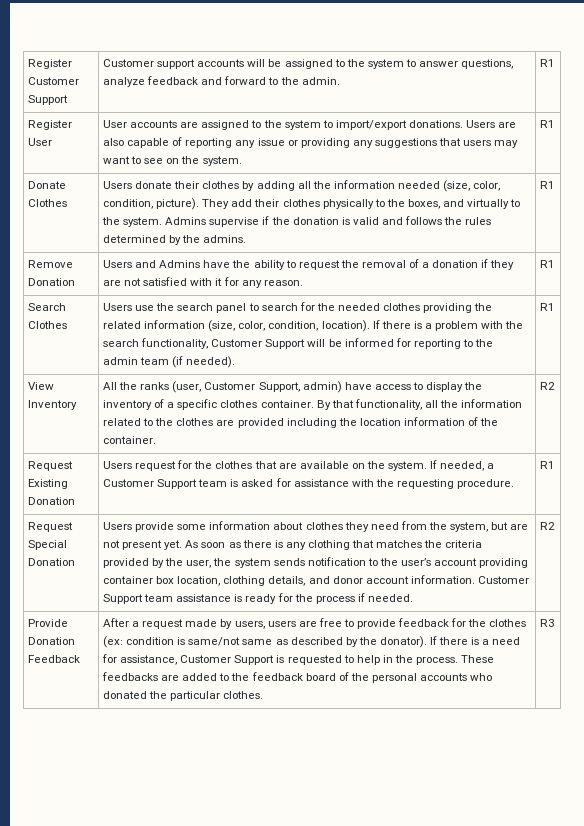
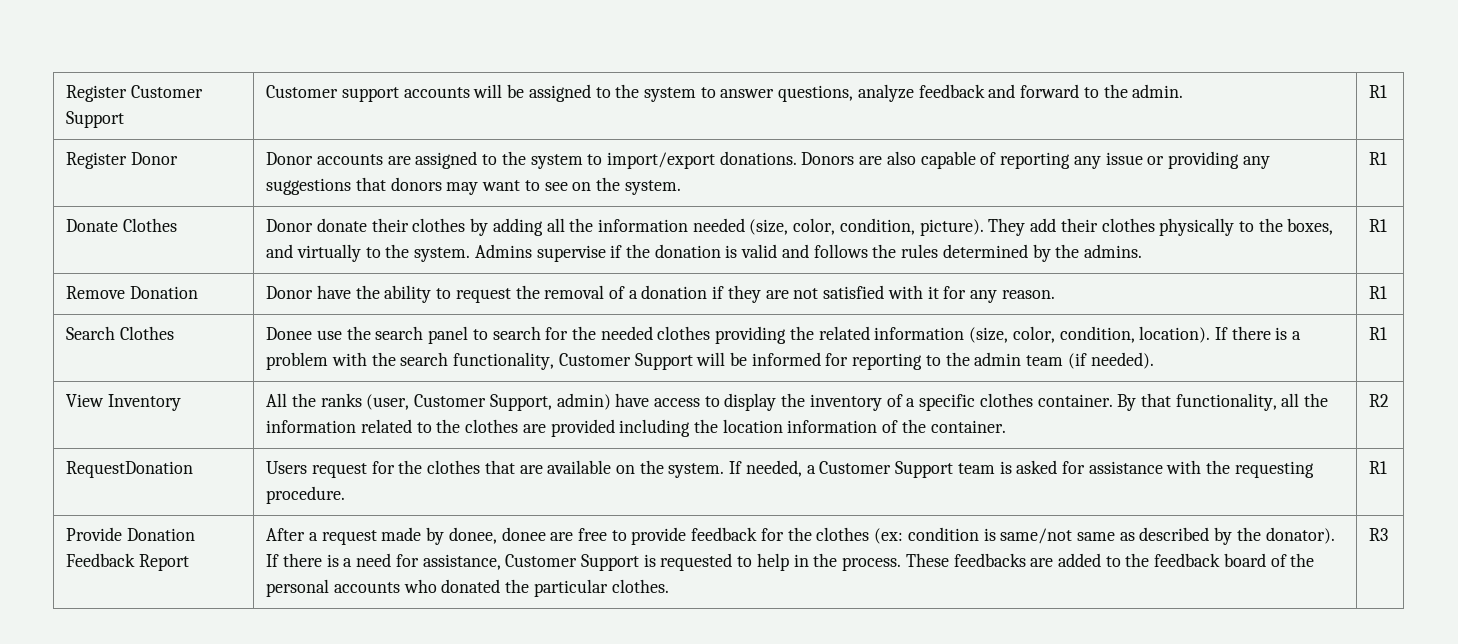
- Register User | User accounts are assigned to the system to import/export donations. Users are also capable of reporting any issue or providing any suggestions that users may want to see on the system. | R1
+ Register Donor | Donor accounts are assigned to the system to import/export donations. Donors are also capable of reporting any issue or providing any suggestions that donors may want to see on the system. | R1
- Users donate their clothes by adding all the information needed (size, color, condition, picture).
+ Donor donate their clothes by adding all the information needed (size, color, condition, picture).
- Remove Donation | Users and Admins have the ability to request the removal of a donation if they are not satisfied with it for any reason. | R1
+ Remove Donation | Donor have the ability to request the removal of a donation if they are not satisfied with it for any reason. | R1
- Users use the search panel to search for the needed clothes providing the related information (size, color, condition, location).
+ Donee use the search panel to search for the needed clothes providing the related information (size, color, condition, location).
- Request Existing Donation | Users request for the clothes that are available on the system. If needed, a Customer Support team is asked for assistance with the requesting procedure. | R1
+ RequestDonation | Users request for the clothes that are available on the system. If needed, a Customer Support team is asked for assistance with the requesting procedure. | R1
- Request Special Donation | Users provide some information about clothes they need from the system, but are not present yet. As soon as there is any clothing that matches the criteria provided by the user, the system sends notification to the user’s account providing container box location, clothing details, and donor account information. Customer Support team assistance is ready for the process if needed. | R2
- Provide Donation Feedback
+ Provide Donation Feedback Report
- After a request made by users, users are free to provide feedback for the clothes (ex: condition is same/not same as described by the donator).
+ After a request made by donee, donee are free to provide feedback for the clothes (ex: condition is same/not same as described by the donator).

